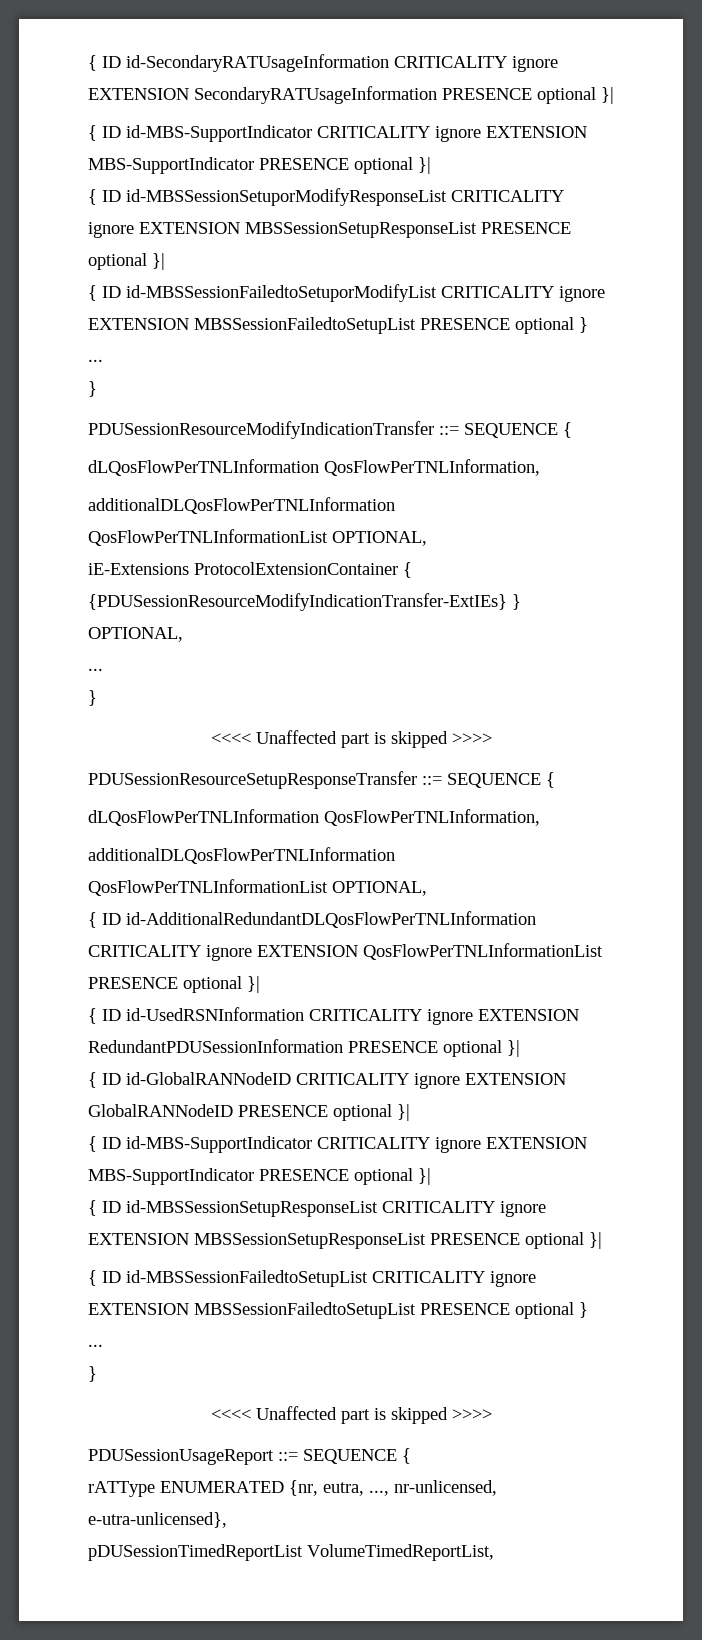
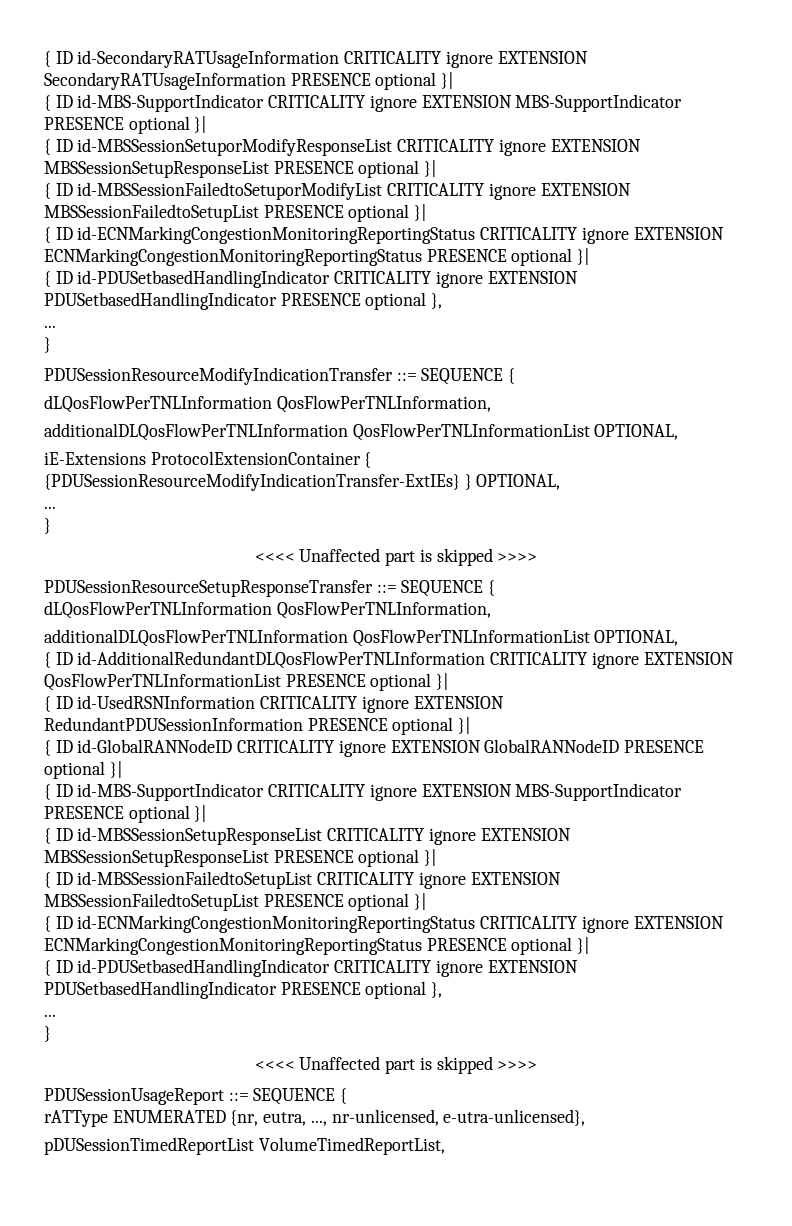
- { ID id-MBSSessionFailedtoSetuporModifyList CRITICALITY ignore EXTENSION MBSSessionFailedtoSetupList PRESENCE optional }
+ { ID id-MBSSessionFailedtoSetuporModifyList CRITICALITY ignore EXTENSION MBSSessionFailedtoSetupList PRESENCE optional }|
+ { ID id-ECNMarkingCongestionMonitoringReportingStatus CRITICALITY ignore EXTENSION ECNMarkingCongestionMonitoringReportingStatus PRESENCE optional }|
+ { ID id-PDUSetbasedHandlingIndicator CRITICALITY ignore EXTENSION PDUSetbasedHandlingIndicator PRESENCE optional },
- { ID id-MBSSessionFailedtoSetupList CRITICALITY ignore EXTENSION MBSSessionFailedtoSetupList PRESENCE optional }
+ { ID id-MBSSessionFailedtoSetupList CRITICALITY ignore EXTENSION MBSSessionFailedtoSetupList PRESENCE optional }|
+ { ID id-ECNMarkingCongestionMonitoringReportingStatus CRITICALITY ignore EXTENSION ECNMarkingCongestionMonitoringReportingStatus PRESENCE optional }|
+ { ID id-PDUSetbasedHandlingIndicator CRITICALITY ignore EXTENSION PDUSetbasedHandlingIndicator PRESENCE optional },

